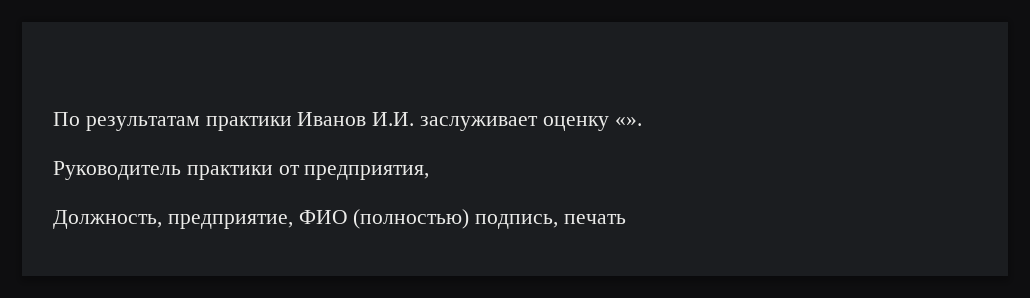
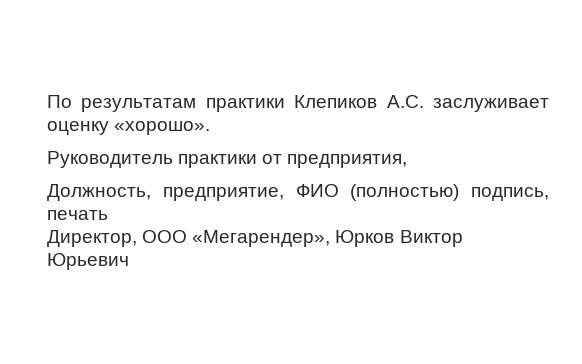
- По результатам практики Иванов И.И. заслуживает оценку «».
+ По результатам практики Клепиков А.С. заслуживает оценку «хорошо».
+ Директор, ООО «Мегарендер», Юрков Виктор Юрьевич

